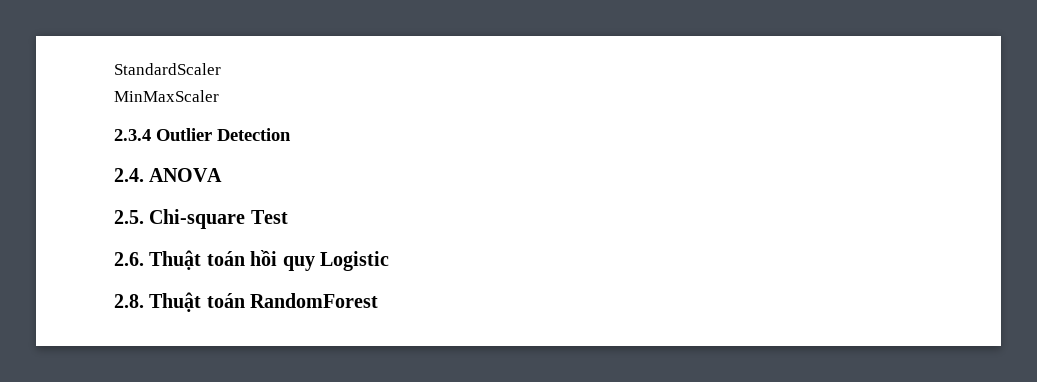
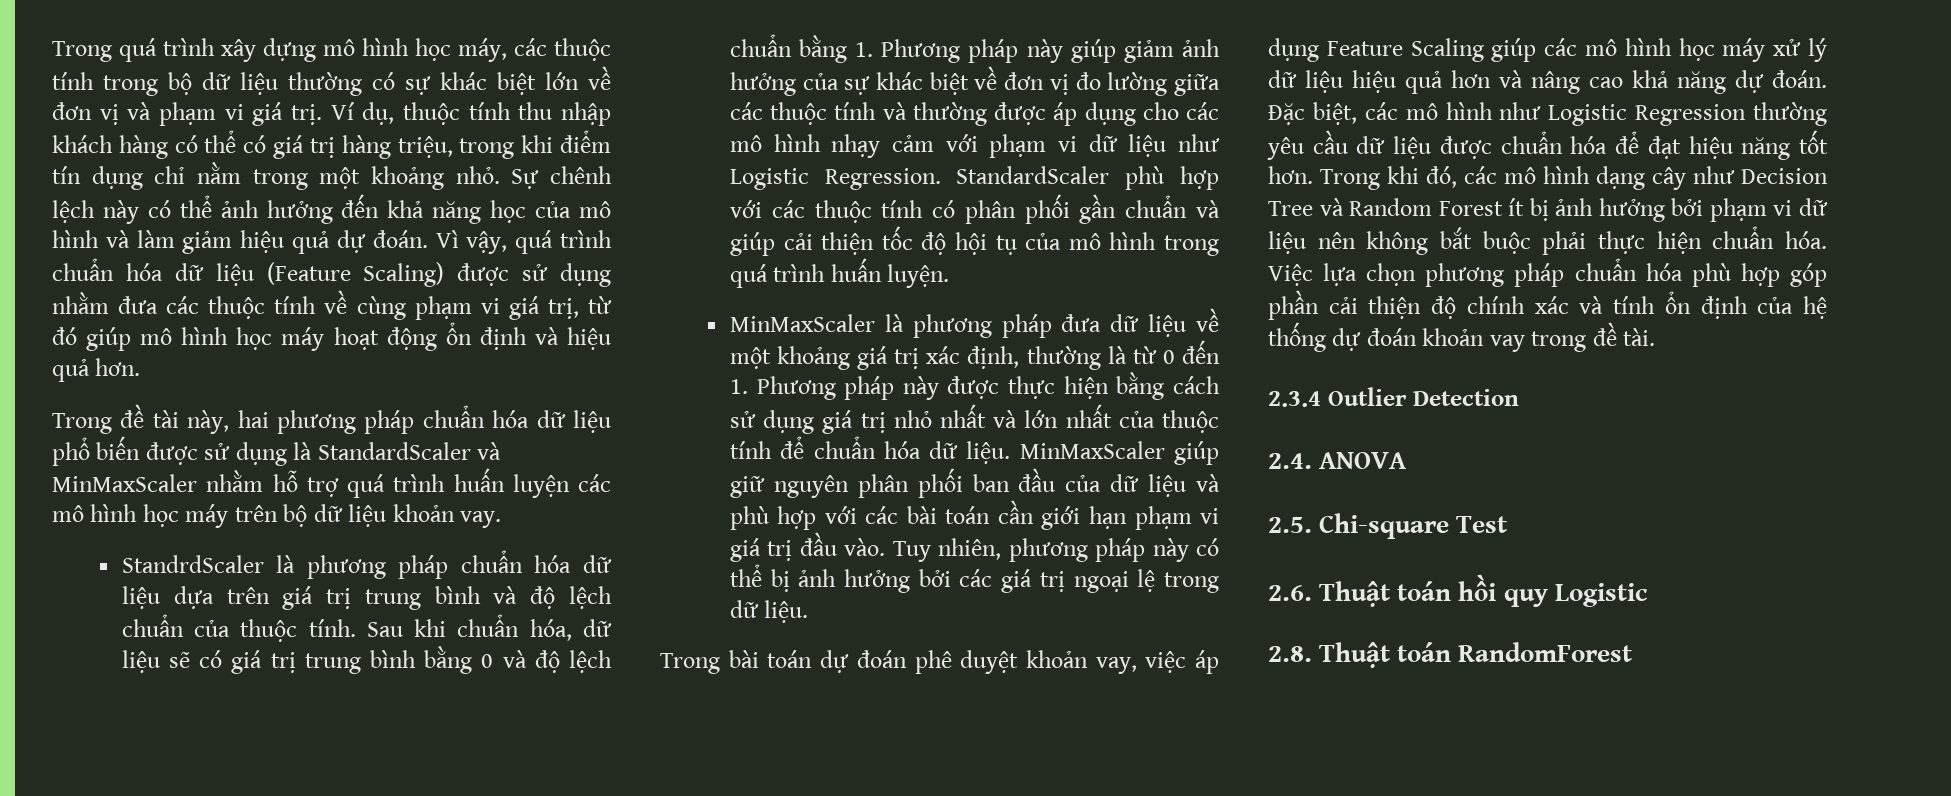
- StandardScaler
- MinMaxScaler
+ Trong quá trình xây dựng mô hình học máy, các thuộc tính trong bộ dữ liệu thường có sự khác biệt lớn về đơn vị và phạm vi giá trị. Ví dụ, thuộc tính thu nhập khách hàng có thể có giá trị hàng triệu, trong khi điểm tín dụng chỉ nằm trong một khoảng nhỏ. Sự chênh lệch này có thể ảnh hưởng đến khả năng học của mô hình và làm giảm hiệu quả dự đoán. Vì vậy, quá trình chuẩn hóa dữ liệu (Feature Scaling) được sử dụng nhằm đưa các thuộc tính về cùng phạm vi giá trị, từ đó giúp mô hình học máy hoạt động ổn định và hiệu quả hơn.
+ Trong đề tài này, hai phương pháp chuẩn hóa dữ liệu phổ biến được sử dụng là StandardScaler và MinMaxScaler nhằm hỗ trợ quá trình huấn luyện các mô hình học máy trên bộ dữ liệu khoản vay.
+ StandrdScaler là phương pháp chuẩn hóa dữ liệu dựa trên giá trị trung bình và độ lệch chuẩn của thuộc tính. Sau khi chuẩn hóa, dữ liệu sẽ có giá trị trung bình bằng 0 và độ lệch chuẩn bằng 1. Phương pháp này giúp giảm ảnh hưởng của sự khác biệt về đơn vị đo lường giữa các thuộc tính và thường được áp dụng cho các mô hình nhạy cảm với phạm vi dữ liệu như Logistic Regression. StandardScaler phù hợp với các thuộc tính có phân phối gần chuẩn và giúp cải thiện tốc độ hội tụ của mô hình trong quá trình huấn luyện.
+ MinMaxScaler là phương pháp đưa dữ liệu về một khoảng giá trị xác định, thường là từ 0 đến 1. Phương pháp này được thực hiện bằng cách sử dụng giá trị nhỏ nhất và lớn nhất của thuộc tính để chuẩn hóa dữ liệu. MinMaxScaler giúp giữ nguyên phân phối ban đầu của dữ liệu và phù hợp với các bài toán cần giới hạn phạm vi giá trị đầu vào. Tuy nhiên, phương pháp này có thể bị ảnh hưởng bởi các giá trị ngoại lệ trong dữ liệu.
+ Trong bài toán dự đoán phê duyệt khoản vay, việc áp dụng Feature Scaling giúp các mô hình học máy xử lý dữ liệu hiệu quả hơn và nâng cao khả năng dự đoán. Đặc biệt, các mô hình như Logistic Regression thường yêu cầu dữ liệu được chuẩn hóa để đạt hiệu năng tốt hơn. Trong khi đó, các mô hình dạng cây như Decision Tree và Random Forest ít bị ảnh hưởng bởi phạm vi dữ liệu nên không bắt buộc phải thực hiện chuẩn hóa. Việc lựa chọn phương pháp chuẩn hóa phù hợp góp phần cải thiện độ chính xác và tính ổn định của hệ thống dự đoán khoản vay trong đề tài.

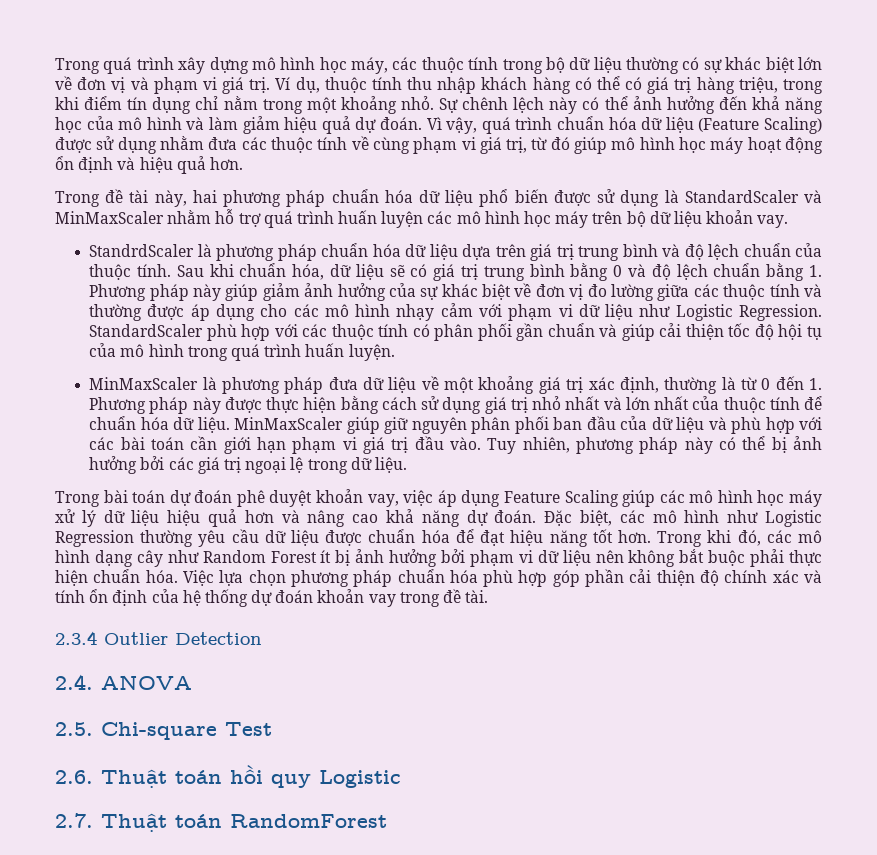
- Trong khi đó, các mô hình dạng cây như Decision Tree và Random Forest ít bị ảnh hưởng bởi phạm vi dữ liệu nên không bắt buộc phải thực hiện chuẩn hóa.
+ Trong khi đó, các mô hình dạng cây như Random Forest ít bị ảnh hưởng bởi phạm vi dữ liệu nên không bắt buộc phải thực hiện chuẩn hóa.
- 2.8. Thuật toán RandomForest
+ 2.7. Thuật toán RandomForest

